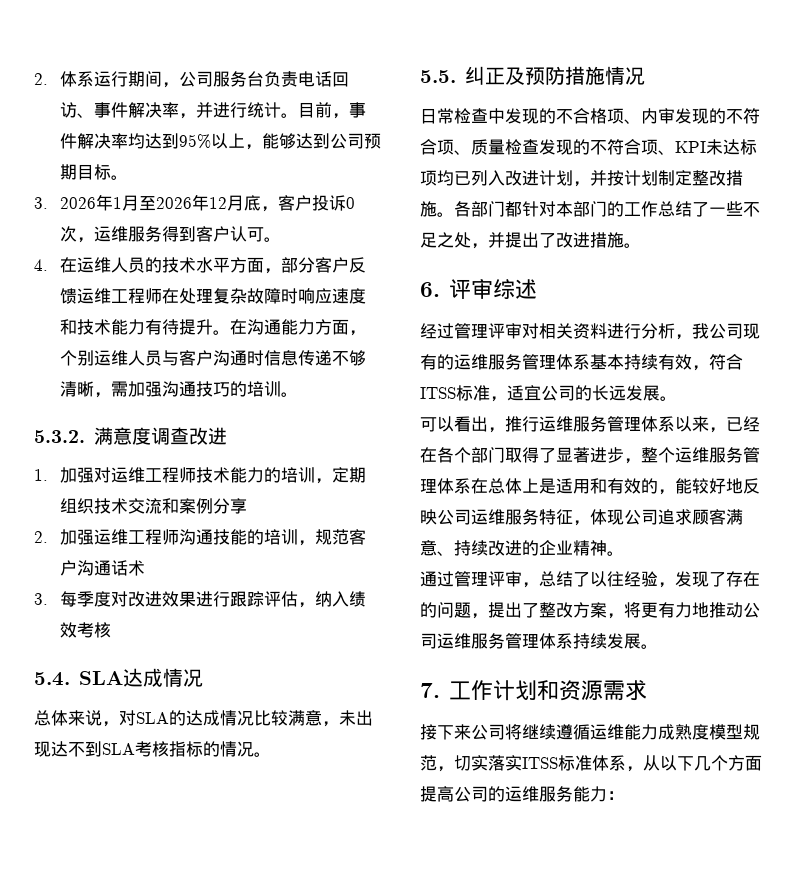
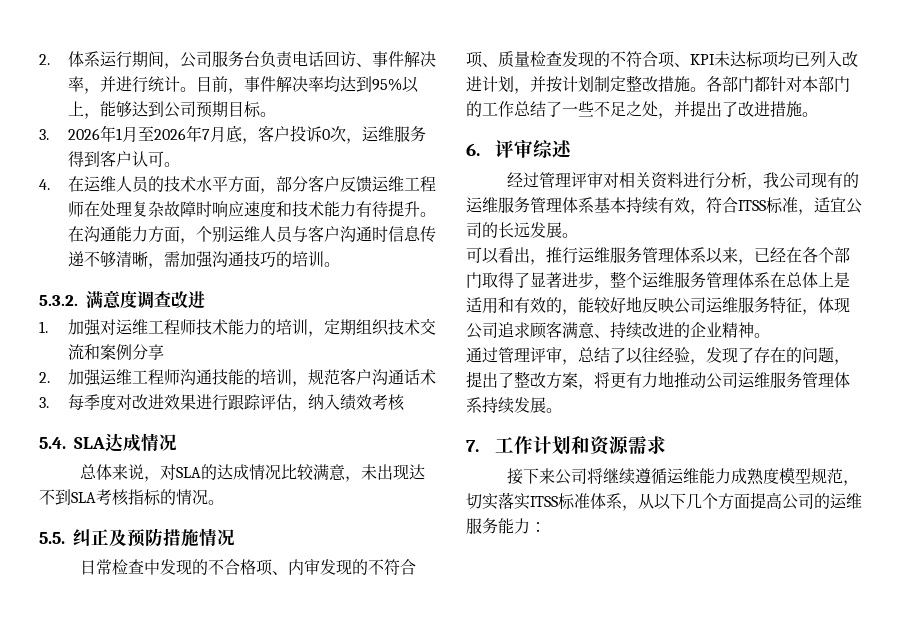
- 3. 2026年1月至2026年12月底，客户投诉0次，运维服务得到客户认可。
+ 3. 2026年1月至2026年7月底，客户投诉0次，运维服务得到客户认可。

